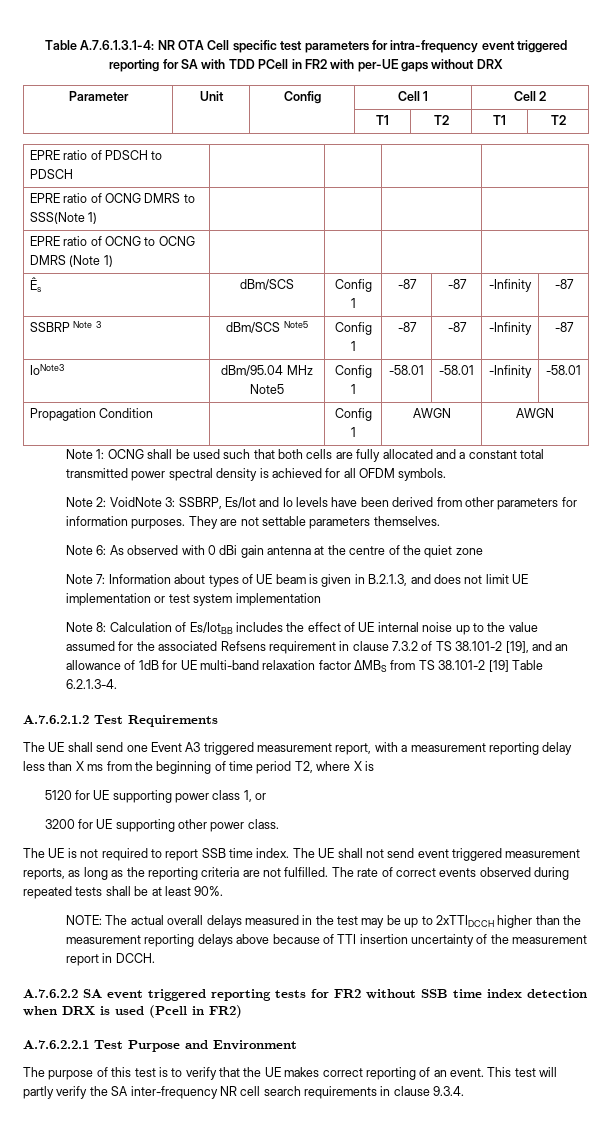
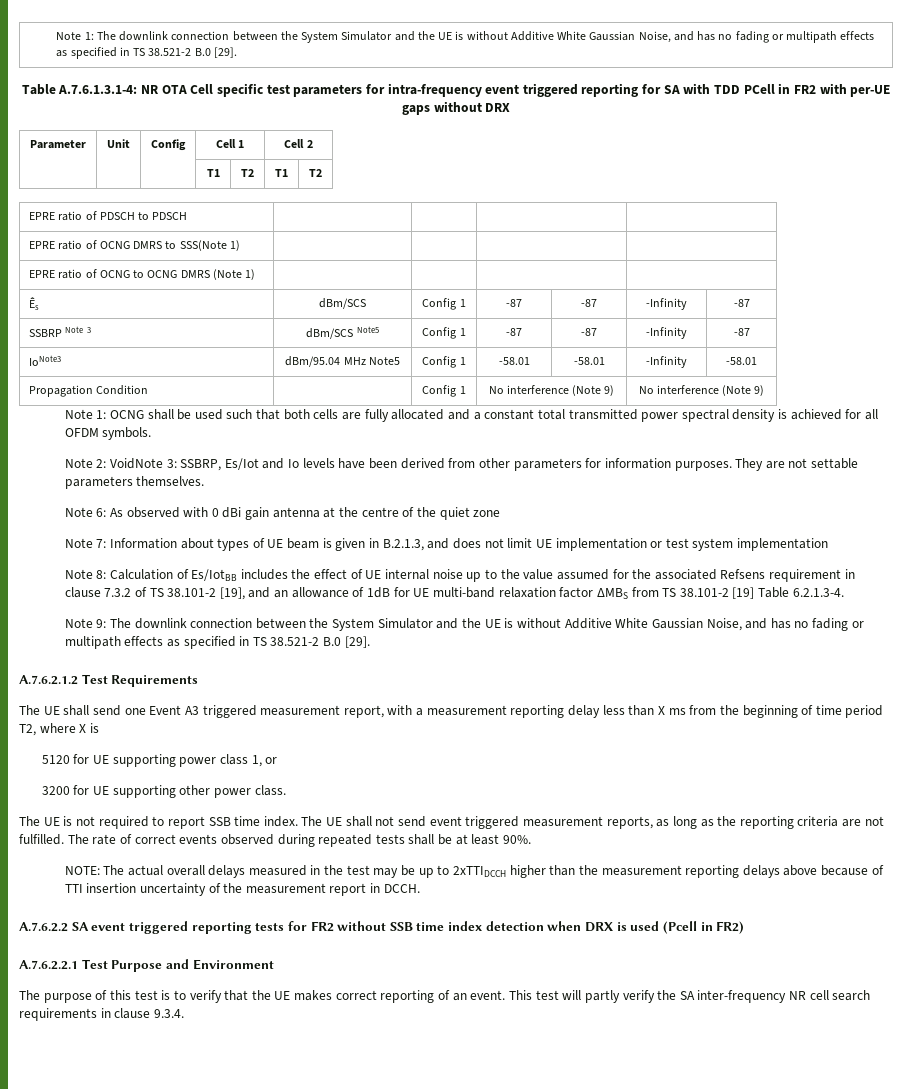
+ Note 1: The downlink connection between the System Simulator and the UE is without Additive White Gaussian Noise, and has no fading or multipath effects as specified in TS 38.521-2 B.0 [29].
- Propagation Condition | | Config 1 | AWGN | AWGN
+ Propagation Condition | | Config 1 | No interference (Note 9) | No interference (Note 9)
+ Note 9: The downlink connection between the System Simulator and the UE is without Additive White Gaussian Noise, and has no fading or multipath effects as specified in TS 38.521-2 B.0 [29].

